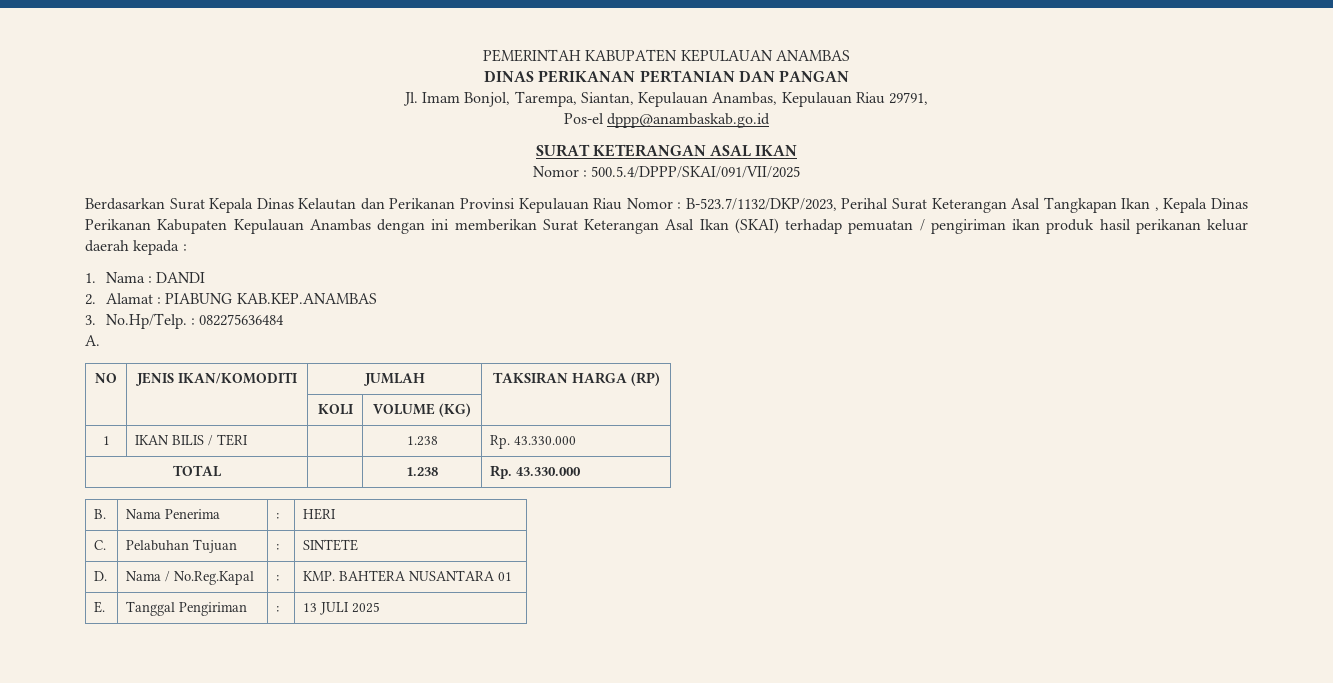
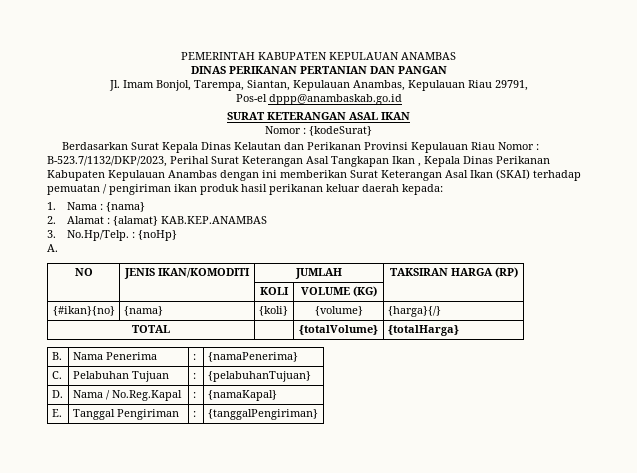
- Nomor : 500.5.4/DPPP/SKAI/091/VII/2025
+ Nomor : {kodeSurat}
- Berdasarkan Surat Kepala Dinas Kelautan dan Perikanan Provinsi Kepulauan Riau Nomor : B-523.7/1132/DKP/2023, Perihal Surat Keterangan Asal Tangkapan Ikan , Kepala Dinas Perikanan Kabupaten Kepulauan Anambas dengan ini memberikan Surat Keterangan Asal Ikan (SKAI) terhadap pemuatan / pengiriman ikan produk hasil perikanan keluar daerah kepada :
+ Berdasarkan Surat Kepala Dinas Kelautan dan Perikanan Provinsi Kepulauan Riau Nomor : B-523.7/1132/DKP/2023, Perihal Surat Keterangan Asal Tangkapan Ikan , Kepala Dinas Perikanan Kabupaten Kepulauan Anambas dengan ini memberikan Surat Keterangan Asal Ikan (SKAI) terhadap pemuatan / pengiriman ikan produk hasil perikanan keluar daerah kepada:
- 1. Nama : DANDI
+ 1. Nama : {nama}
- 2. Alamat : PIABUNG KAB.KEP.ANAMBAS
+ 2. Alamat : {alamat} KAB.KEP.ANAMBAS
- 3. No.Hp/Telp. : 082275636484
+ 3. No.Hp/Telp. : {noHp}
- 1 | IKAN BILIS / TERI | | 1.238 | Rp. 43.330.000
- TOTAL | | 1.238 | Rp. 43.330.000
+ {#ikan}{no} | {nama} | {koli} | {volume} | {harga}{/}
+ TOTAL | | {totalVolume} | {totalHarga}
- B. | Nama Penerima | : | HERI
+ B. | Nama Penerima | : | {namaPenerima}
- C. | Pelabuhan Tujuan | : | SINTETE
+ C. | Pelabuhan Tujuan | : | {pelabuhanTujuan}
- D. | Nama / No.Reg.Kapal | : | KMP. BAHTERA NUSANTARA 01
+ D. | Nama / No.Reg.Kapal | : | {namaKapal}
- E. | Tanggal Pengiriman | : | 13 JULI 2025
+ E. | Tanggal Pengiriman | : | {tanggalPengiriman}

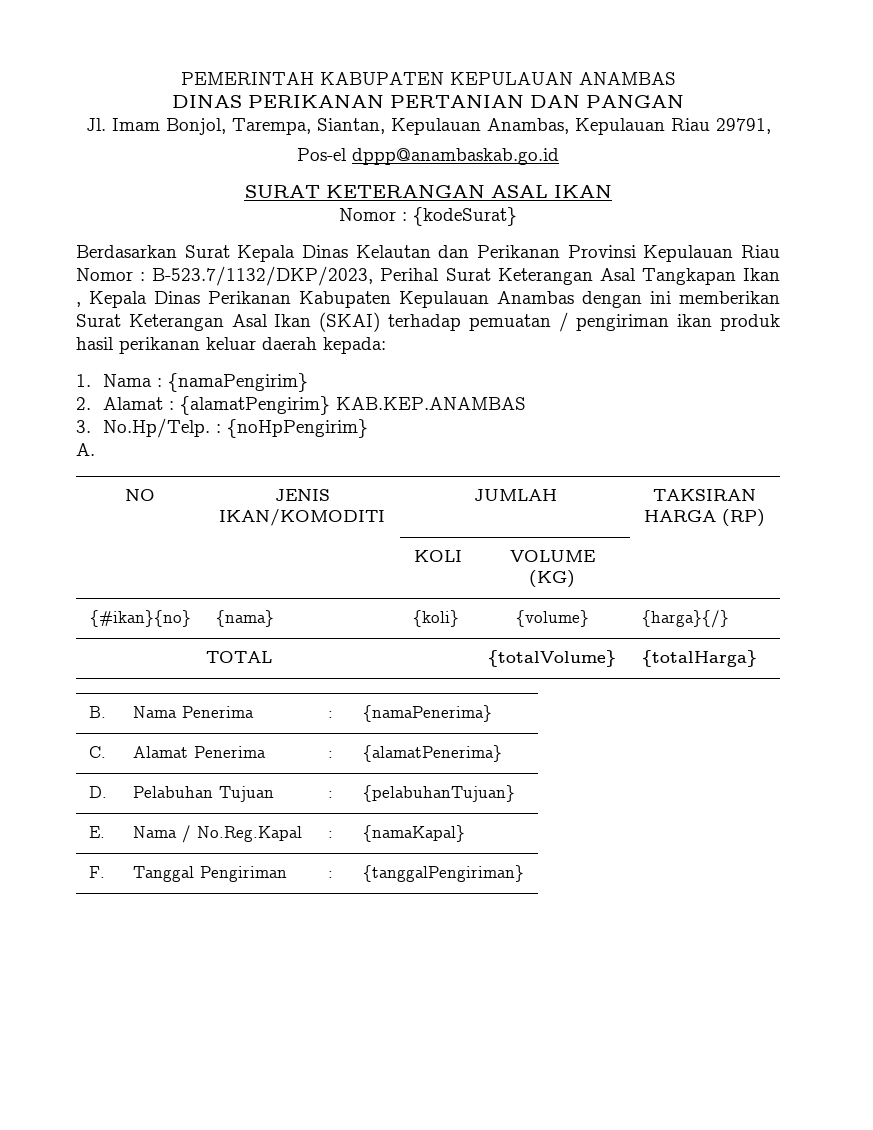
- 1. Nama : {nama}
+ 1. Nama : {namaPengirim}
- 2. Alamat : {alamat} KAB.KEP.ANAMBAS
+ 2. Alamat : {alamatPengirim} KAB.KEP.ANAMBAS
- 3. No.Hp/Telp. : {noHp}
+ 3. No.Hp/Telp. : {noHpPengirim}
- C. | Pelabuhan Tujuan | : | {pelabuhanTujuan}
+ C. | Alamat Penerima | : | {alamatPenerima}
+ D. | Pelabuhan Tujuan | : | {pelabuhanTujuan}
- D. | Nama / No.Reg.Kapal | : | {namaKapal}
+ E. | Nama / No.Reg.Kapal | : | {namaKapal}
- E. | Tanggal Pengiriman | : | {tanggalPengiriman}
+ F. | Tanggal Pengiriman | : | {tanggalPengiriman}

